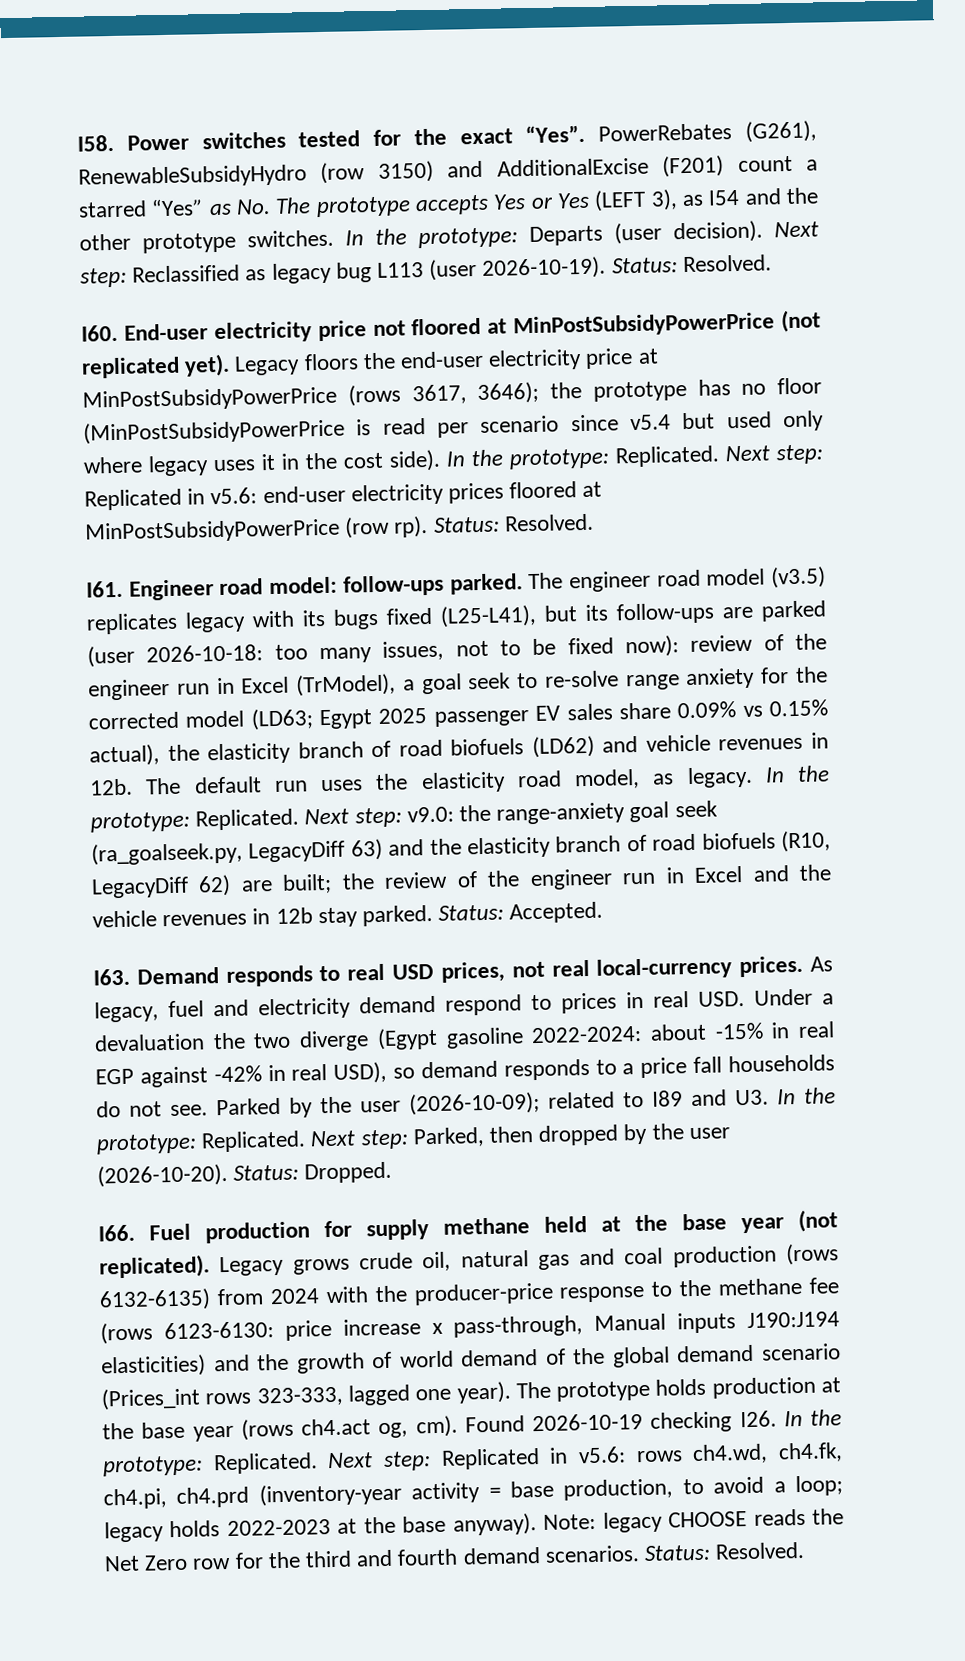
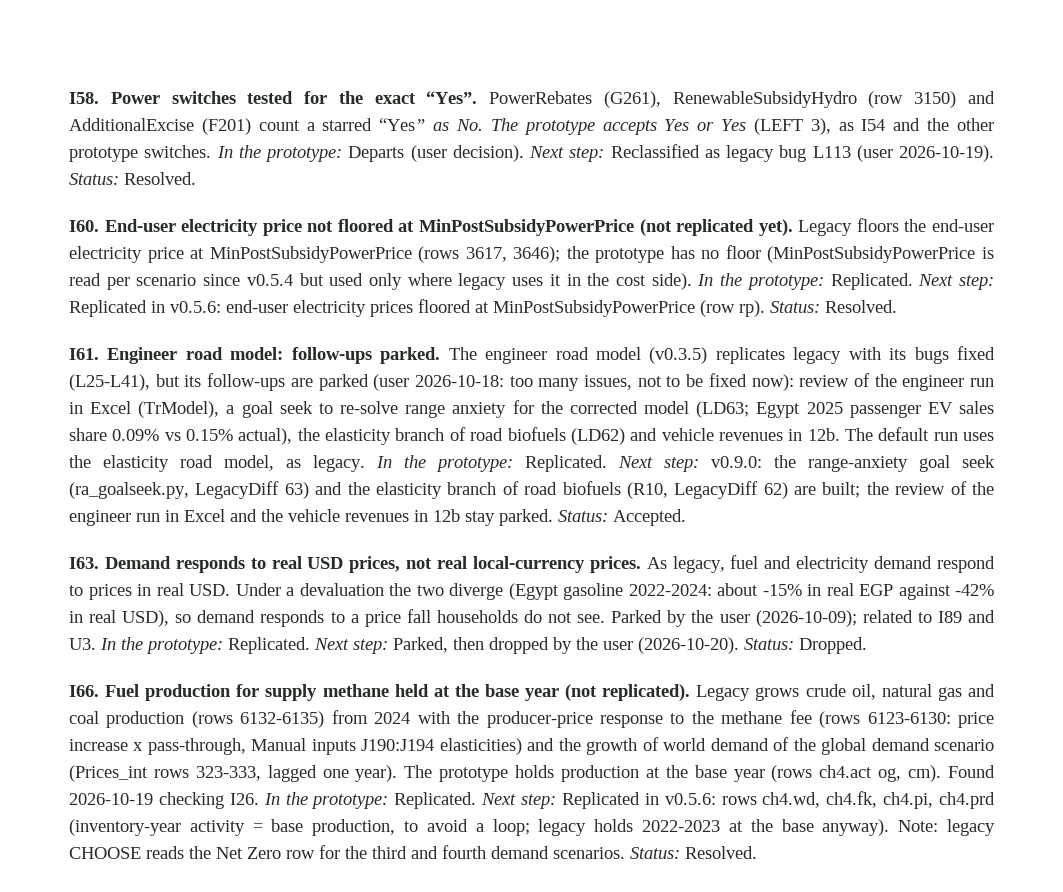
- Legacy floors the end-user electricity price at MinPostSubsidyPowerPrice (rows 3617, 3646); the prototype has no floor (MinPostSubsidyPowerPrice is read per scenario since v5.4 but used only where legacy uses it in the cost side).
+ Legacy floors the end-user electricity price at MinPostSubsidyPowerPrice (rows 3617, 3646); the prototype has no floor (MinPostSubsidyPowerPrice is read per scenario since v0.5.4 but used only where legacy uses it in the cost side).
- Next step: Replicated in v5.6: end-user electricity prices floored at MinPostSubsidyPowerPrice (row rp).
+ Next step: Replicated in v0.5.6: end-user electricity prices floored at MinPostSubsidyPowerPrice (row rp).
- The engineer road model (v3.5) replicates legacy with its bugs fixed (L25-L41), but its follow-ups are parked (user 2026-10-18:
+ The engineer road model (v0.3.5) replicates legacy with its bugs fixed (L25-L41), but its follow-ups are parked (user 2026-10-18:
- Next step: v9.0: the range-anxiety goal seek (ra_goalseek.py, LegacyDiff 63) and the elasticity branch of road biofuels (R10, LegacyDiff 62) are built; the review of the engineer run in Excel and the vehicle revenues in 12b stay parked.
+ Next step: v0.9.0: the range-anxiety goal seek (ra_goalseek.py, LegacyDiff 63) and the elasticity branch of road biofuels (R10, LegacyDiff 62) are built; the review of the engineer run in Excel and the vehicle revenues in 12b stay parked.
- Next step: Replicated in v5.6: rows ch4.wd, ch4.fk, ch4.pi, ch4.prd (inventory-year activity = base production, to avoid a loop; legacy holds 2022-2023 at the base anyway).
+ Next step: Replicated in v0.5.6: rows ch4.wd, ch4.fk, ch4.pi, ch4.prd (inventory-year activity = base production, to avoid a loop; legacy holds 2022-2023 at the base anyway).

